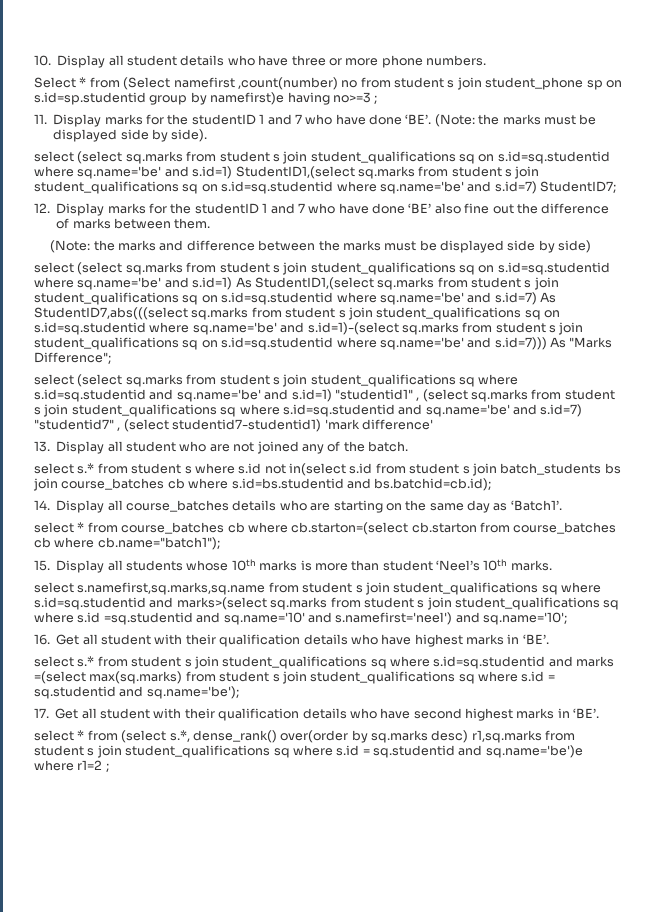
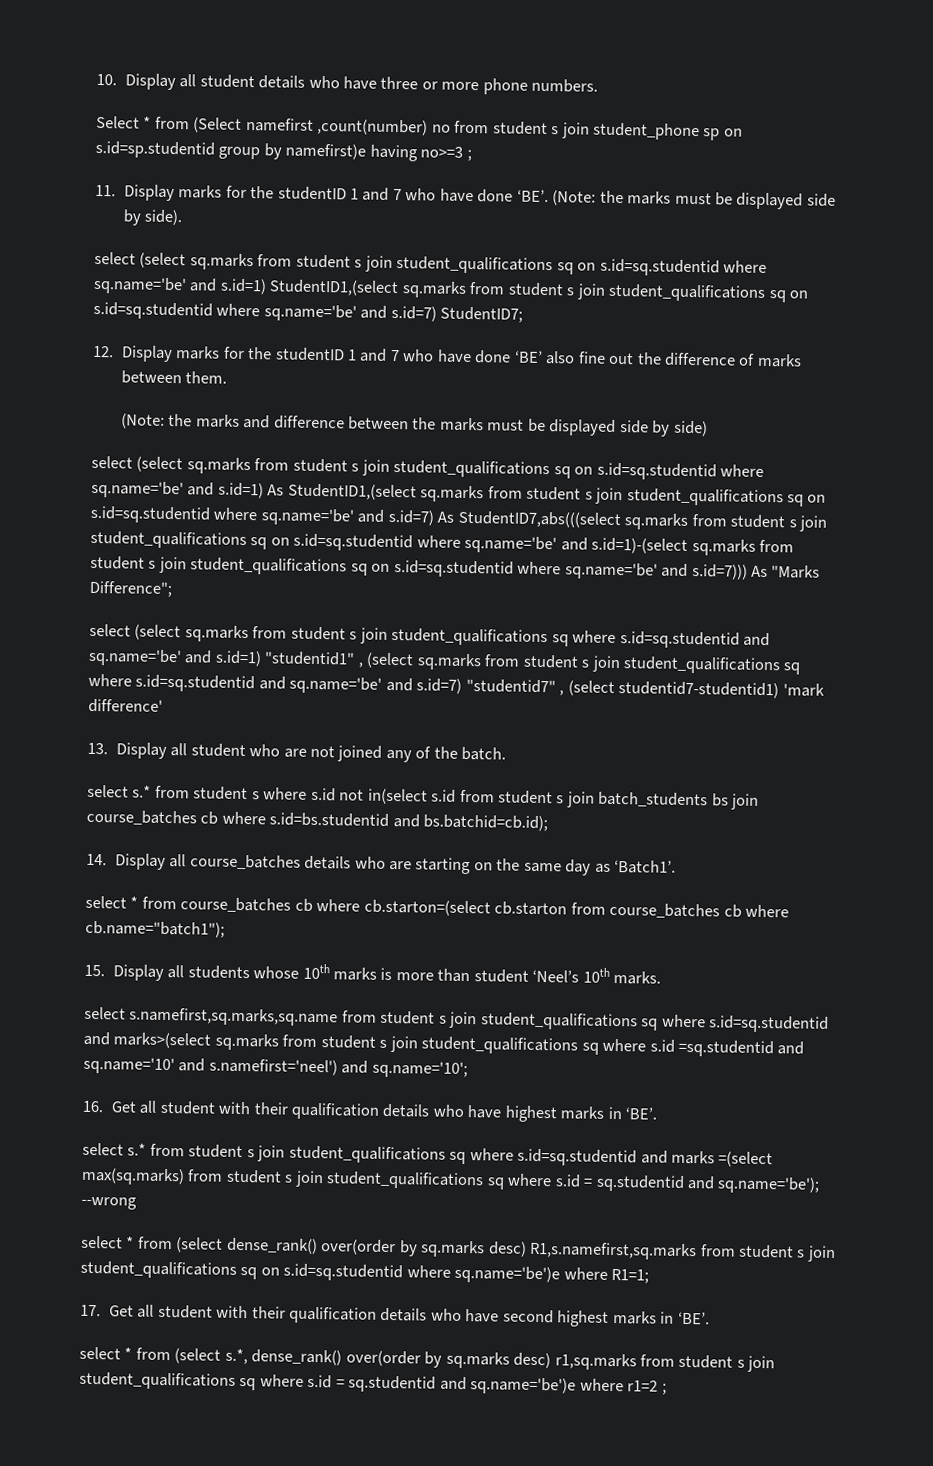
- select s.* from student s join student_qualifications sq where s.id=sq.studentid and marks =(select max(sq.marks) from student s join student_qualifications sq where s.id = sq.studentid and sq.name='be');
+ select s.* from student s join student_qualifications sq where s.id=sq.studentid and marks =(select max(sq.marks) from student s join student_qualifications sq where s.id = sq.studentid and sq.name='be'); --wrong
+ select * from (select dense_rank() over(order by sq.marks desc) R1,s.namefirst,sq.marks from student s join student_qualifications sq on s.id=sq.studentid where sq.name='be')e where R1=1;

